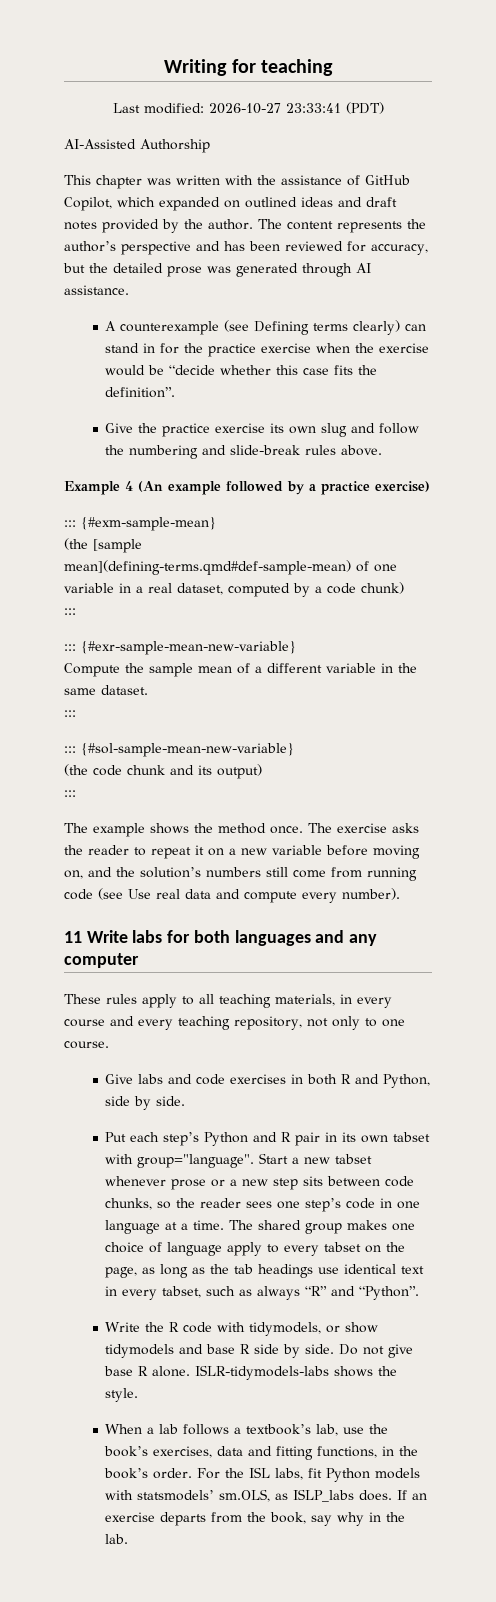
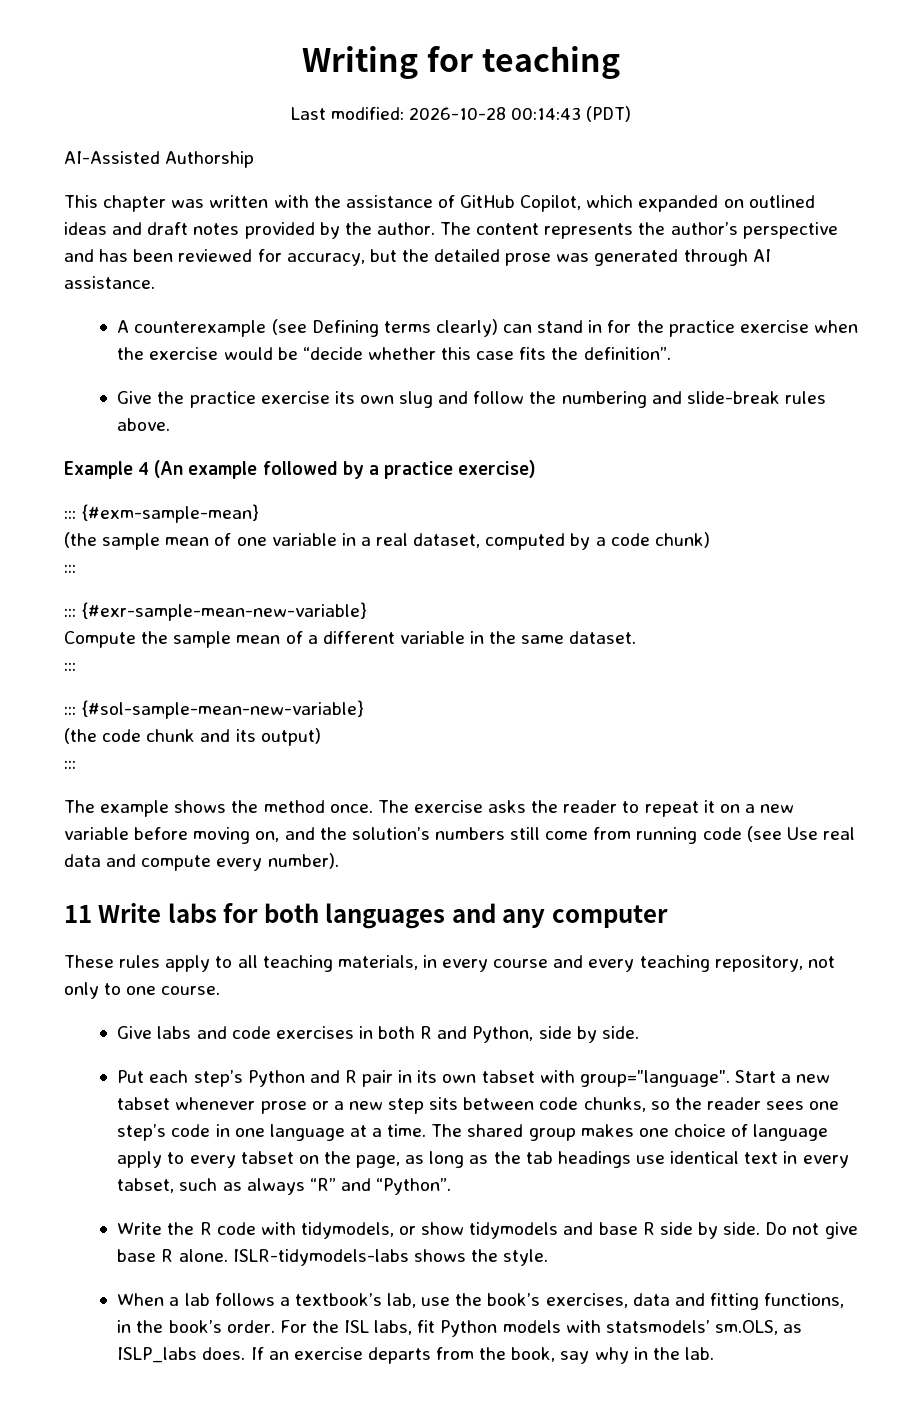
- Last modified: 2026-10-27 23:33:41 (PDT)
+ Last modified: 2026-10-28 00:14:43 (PDT)
- (the [sample mean](defining-terms.qmd#def-sample-mean) of one variable in a real dataset, computed by a code chunk)
+ (the sample mean of one variable in a real dataset, computed by a code chunk)

